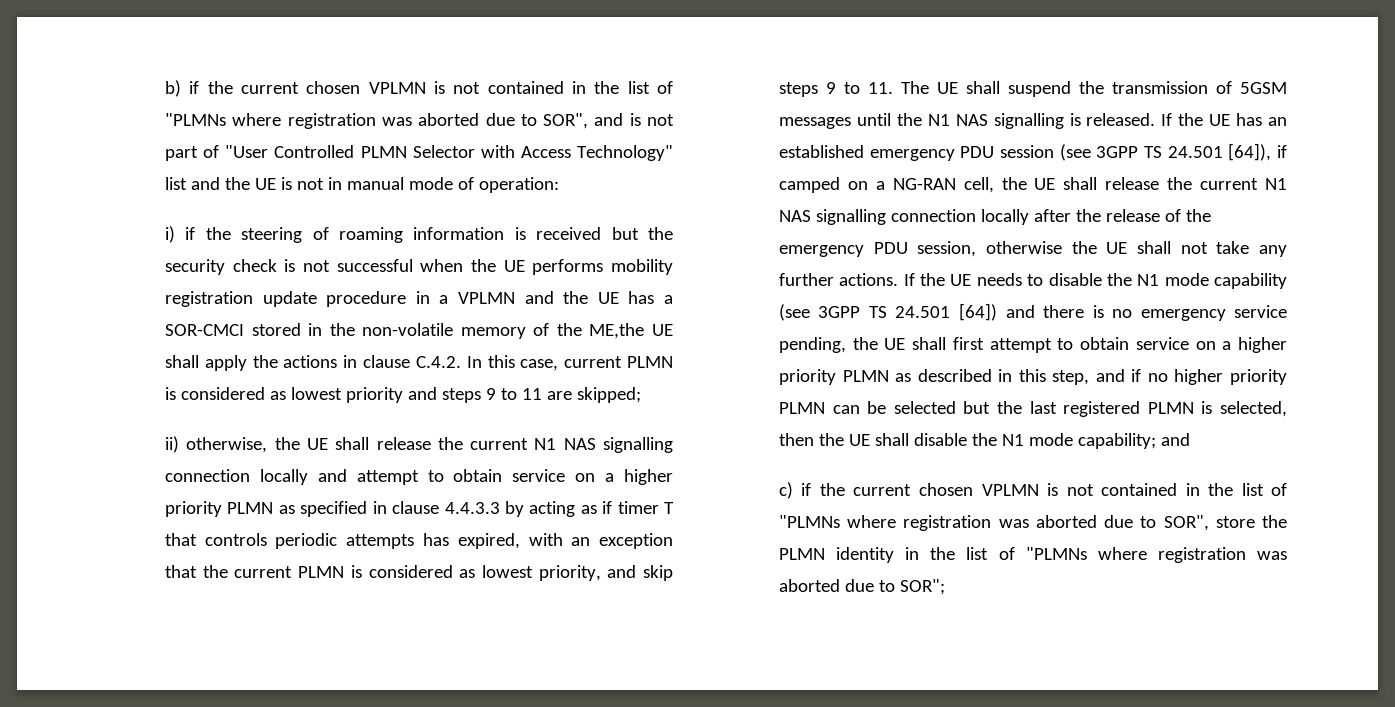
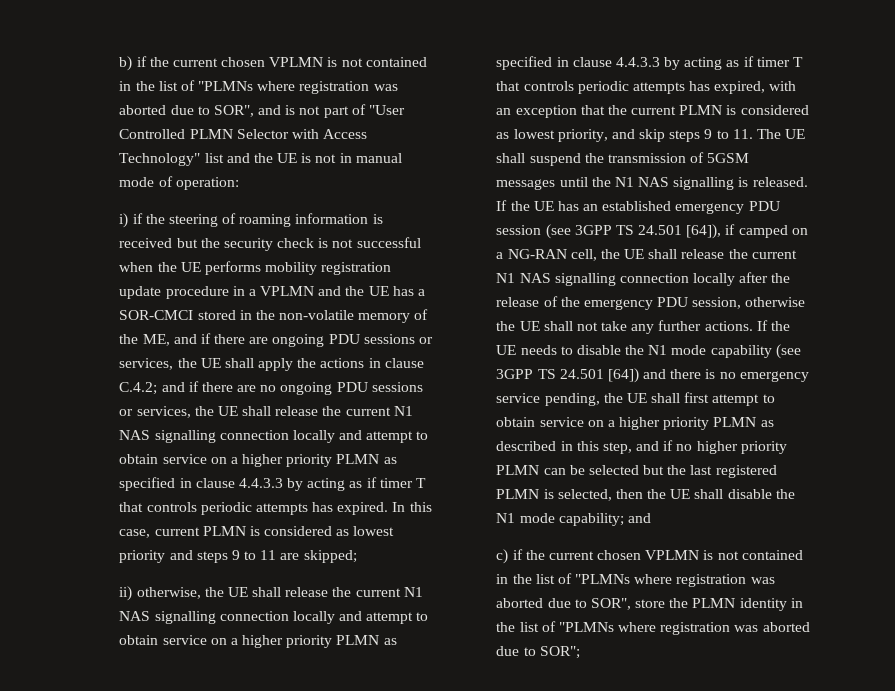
- i) if the steering of roaming information is received but the security check is not successful when the UE performs mobility registration update procedure in a VPLMN and the UE has a SOR-CMCI stored in the non-volatile memory of the ME,the UE shall apply the actions in clause C.4.2. In this case, current PLMN is considered as lowest priority and steps 9 to 11 are skipped;
+ i) if the steering of roaming information is received but the security check is not successful when the UE performs mobility registration update procedure in a VPLMN and the UE has a SOR-CMCI stored in the non-volatile memory of the ME, and if there are ongoing PDU sessions or services, the UE shall apply the actions in clause C.4.2; and if there are no ongoing PDU sessions or services, the UE shall release the current N1 NAS signalling connection locally and attempt to obtain service on a higher priority PLMN as specified in clause 4.4.3.3 by acting as if timer T that controls periodic attempts has expired. In this case, current PLMN is considered as lowest priority and steps 9 to 11 are skipped;

